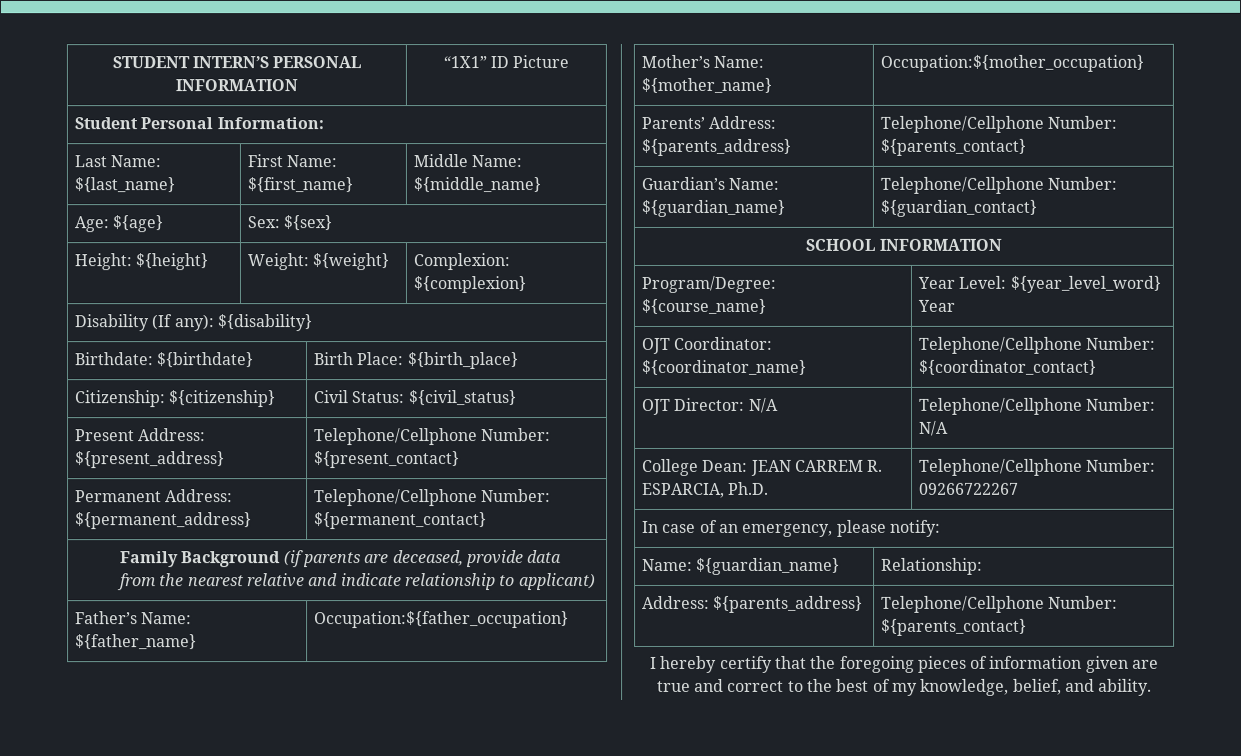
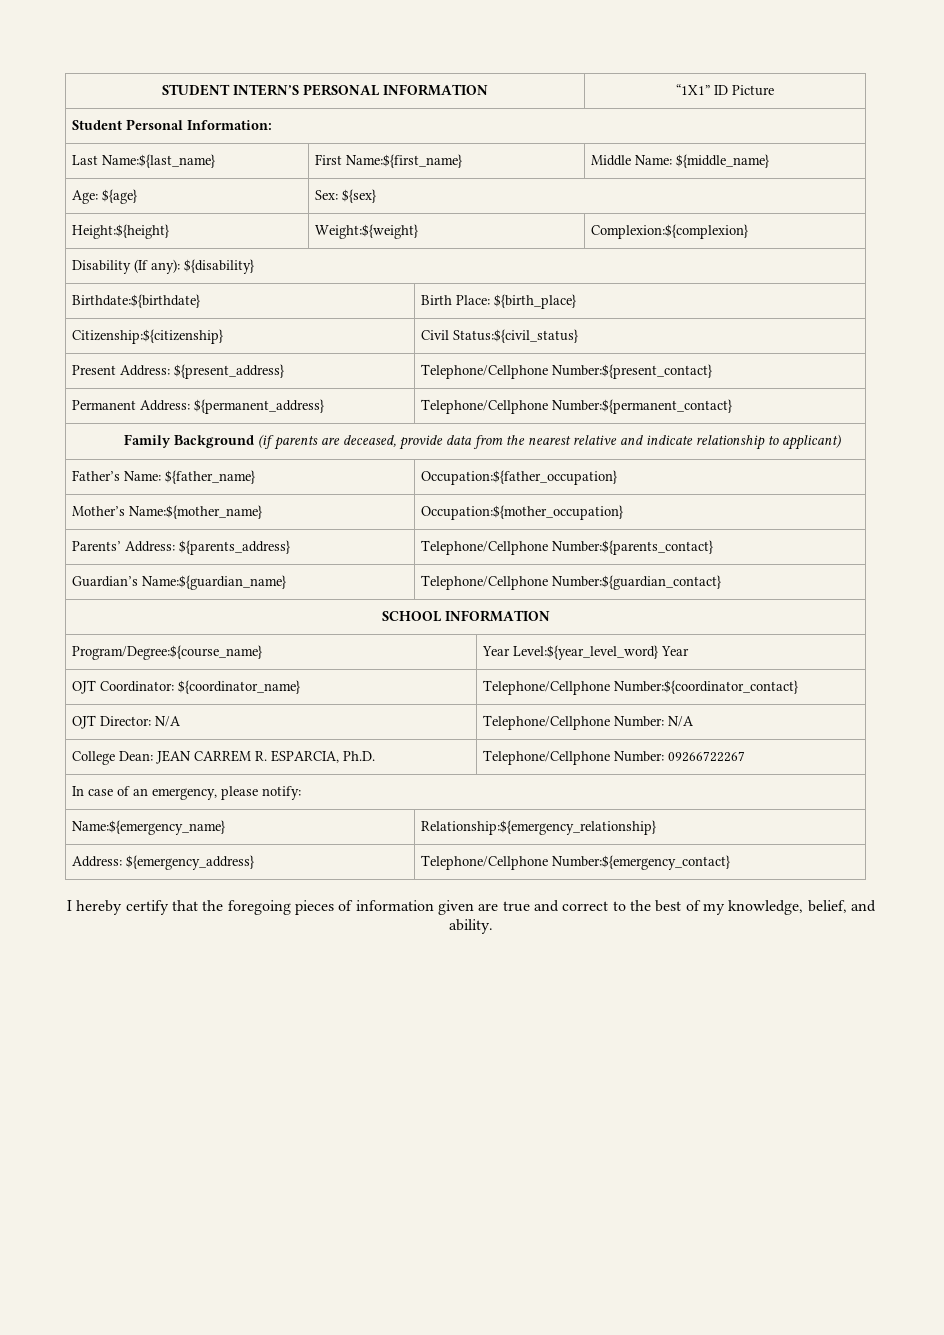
- Last Name: ${last_name} | First Name: ${first_name} | Middle Name: ${middle_name}
+ Last Name:${last_name} | First Name:${first_name} | Middle Name: ${middle_name}
- Height: ${height} | Weight: ${weight} | Complexion: ${complexion}
+ Height:${height} | Weight:${weight} | Complexion:${complexion}
- Birthdate: ${birthdate} | Birth Place: ${birth_place}
+ Birthdate:${birthdate} | Birth Place: ${birth_place}
- Citizenship: ${citizenship} | Civil Status: ${civil_status}
+ Citizenship:${citizenship} | Civil Status:${civil_status}
- Present Address: ${present_address} | Telephone/Cellphone Number: ${present_contact}
+ Present Address: ${present_address} | Telephone/Cellphone Number:${present_contact}
- Permanent Address: ${permanent_address} | Telephone/Cellphone Number: ${permanent_contact}
+ Permanent Address: ${permanent_address} | Telephone/Cellphone Number:${permanent_contact}
- Mother’s Name: ${mother_name} | Occupation:${mother_occupation}
+ Mother’s Name:${mother_name} | Occupation:${mother_occupation}
- Parents’ Address: ${parents_address} | Telephone/Cellphone Number: ${parents_contact}
+ Parents’ Address: ${parents_address} | Telephone/Cellphone Number:${parents_contact}
- Guardian’s Name: ${guardian_name} | Telephone/Cellphone Number: ${guardian_contact}
+ Guardian’s Name:${guardian_name} | Telephone/Cellphone Number:${guardian_contact}
- Program/Degree: ${course_name} | Year Level: ${year_level_word} Year
+ Program/Degree:${course_name} | Year Level:${year_level_word} Year
- OJT Coordinator: ${coordinator_name} | Telephone/Cellphone Number: ${coordinator_contact}
+ OJT Coordinator: ${coordinator_name} | Telephone/Cellphone Number:${coordinator_contact}
- Name: ${guardian_name} | Relationship:
- Address: ${parents_address} | Telephone/Cellphone Number: ${parents_contact}
+ Name:${emergency_name} | Relationship:${emergency_relationship}
+ Address: ${emergency_address} | Telephone/Cellphone Number:${emergency_contact}

